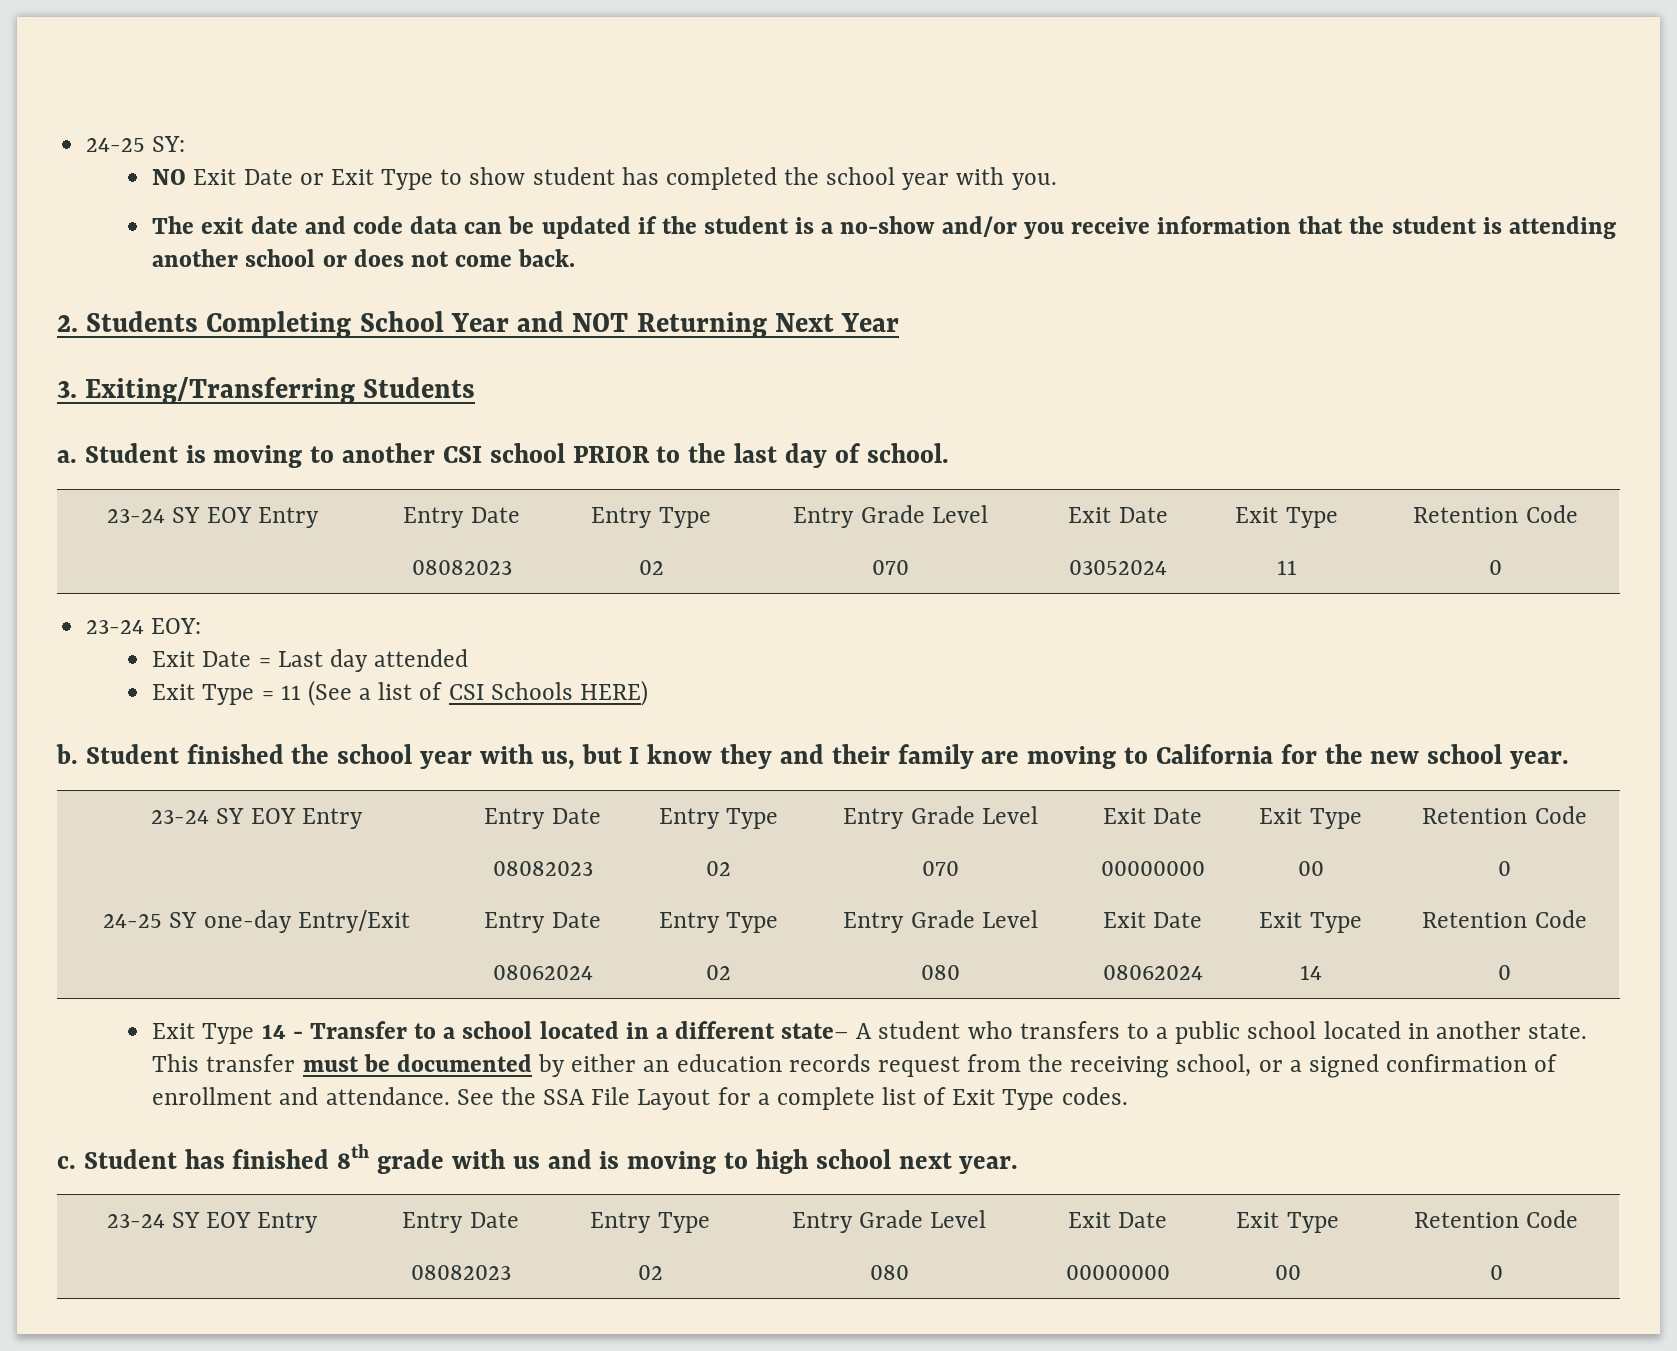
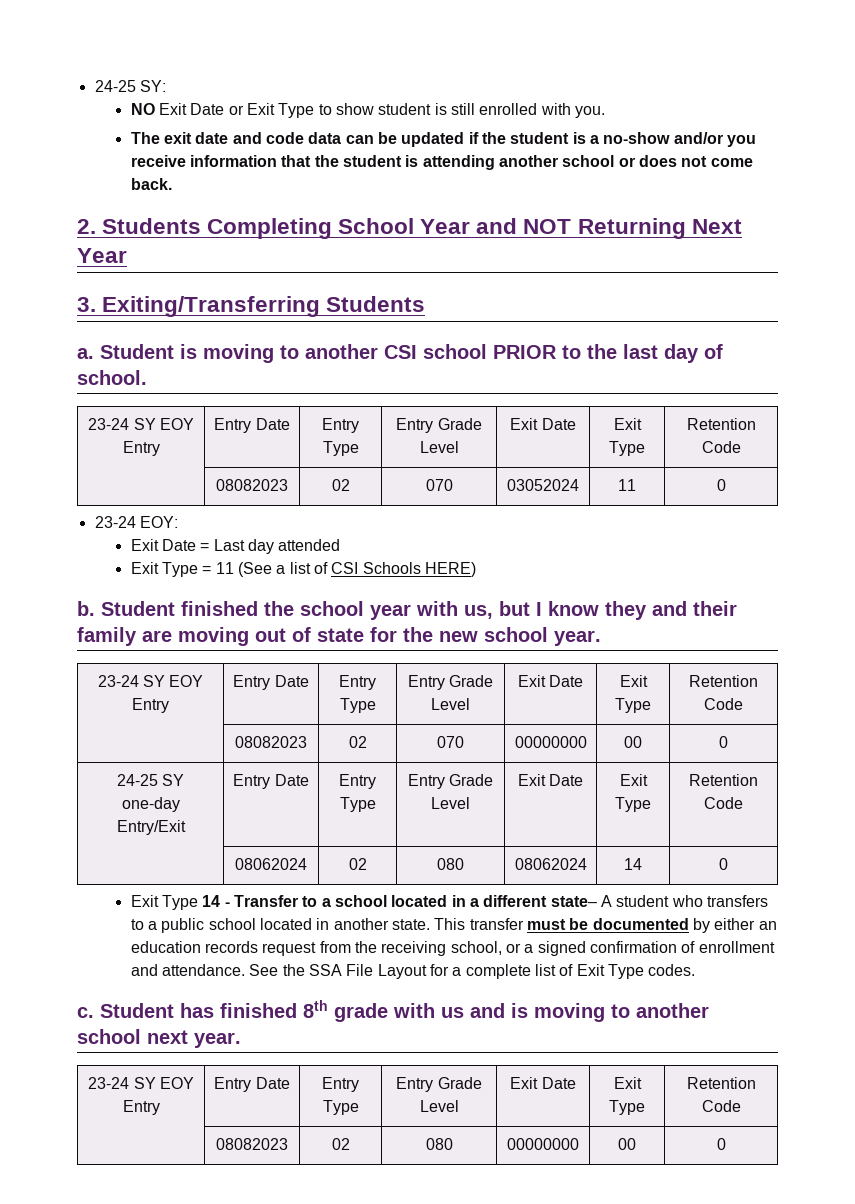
- NO Exit Date or Exit Type to show student has completed the school year with you.
+ NO Exit Date or Exit Type to show student is still enrolled with you.
- Student finished the school year with us, but I know they and their family are moving to California for the new school year.
+ Student finished the school year with us, but I know they and their family are moving out of state for the new school year.
- Student has finished 8th grade with us and is moving to high school next year.
+ Student has finished 8th grade with us and is moving to another school next year.

